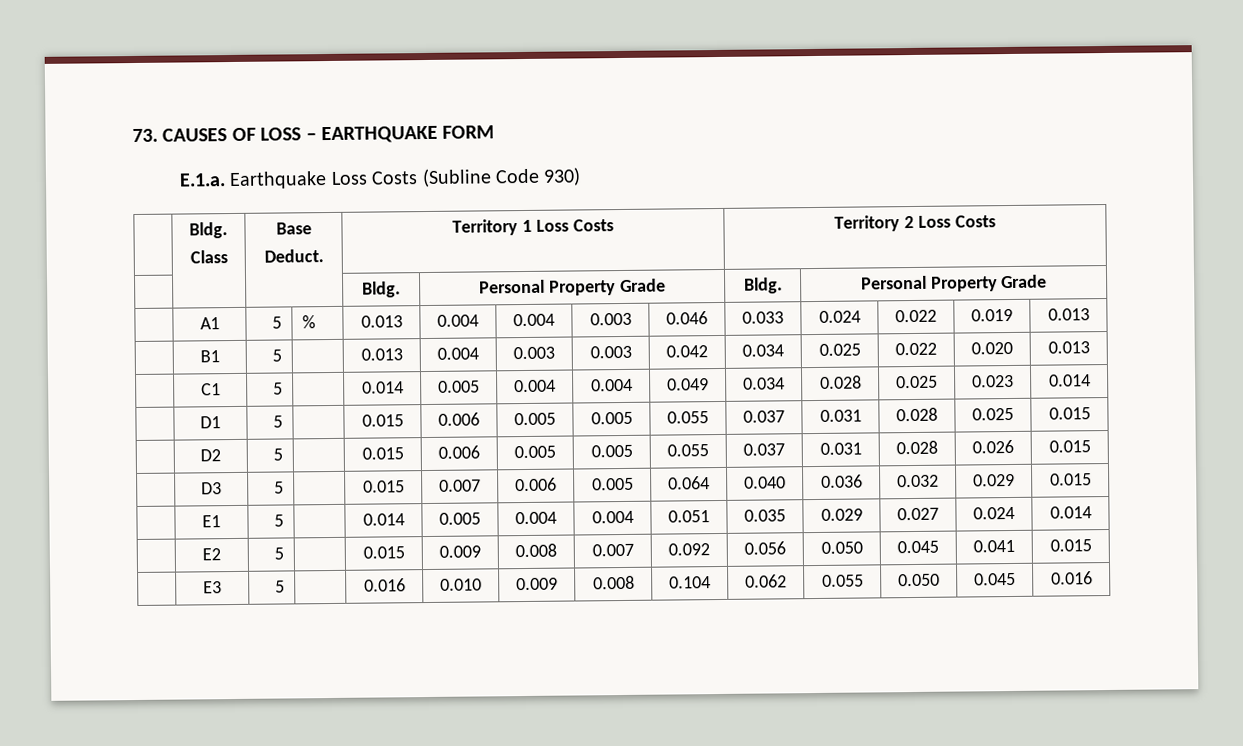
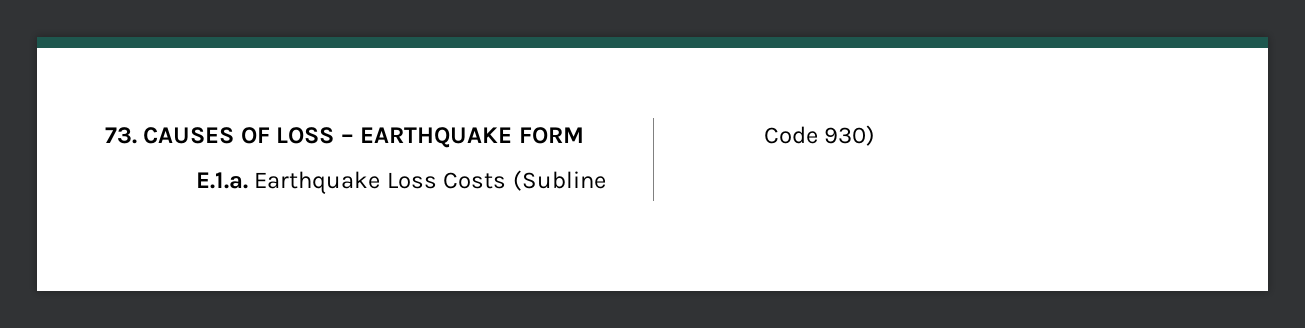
  E.1.a. Earthquake Loss Costs (Subline Code 930)
- | Bldg.
- Class | Base
- Deduct. | Territory 1 Loss Costs | Territory 2 Loss Costs
- | | | Bldg. | Personal Property Grade | Bldg. | Personal Property Grade
- | A1 | 5 | % | 0.013 | 0.004 | 0.004 | 0.003 | 0.046 | 0.033 | 0.024 | 0.022 | 0.019 | 0.013
- | B1 | 5 | | 0.013 | 0.004 | 0.003 | 0.003 | 0.042 | 0.034 | 0.025 | 0.022 | 0.020 | 0.013
- | C1 | 5 | | 0.014 | 0.005 | 0.004 | 0.004 | 0.049 | 0.034 | 0.028 | 0.025 | 0.023 | 0.014
- | D1 | 5 | | 0.015 | 0.006 | 0.005 | 0.005 | 0.055 | 0.037 | 0.031 | 0.028 | 0.025 | 0.015
- | D2 | 5 | | 0.015 | 0.006 | 0.005 | 0.005 | 0.055 | 0.037 | 0.031 | 0.028 | 0.026 | 0.015
- | D3 | 5 | | 0.015 | 0.007 | 0.006 | 0.005 | 0.064 | 0.040 | 0.036 | 0.032 | 0.029 | 0.015
- | E1 | 5 | | 0.014 | 0.005 | 0.004 | 0.004 | 0.051 | 0.035 | 0.029 | 0.027 | 0.024 | 0.014
- | E2 | 5 | | 0.015 | 0.009 | 0.008 | 0.007 | 0.092 | 0.056 | 0.050 | 0.045 | 0.041 | 0.015
- | E3 | 5 | | 0.016 | 0.010 | 0.009 | 0.008 | 0.104 | 0.062 | 0.055 | 0.050 | 0.045 | 0.016

